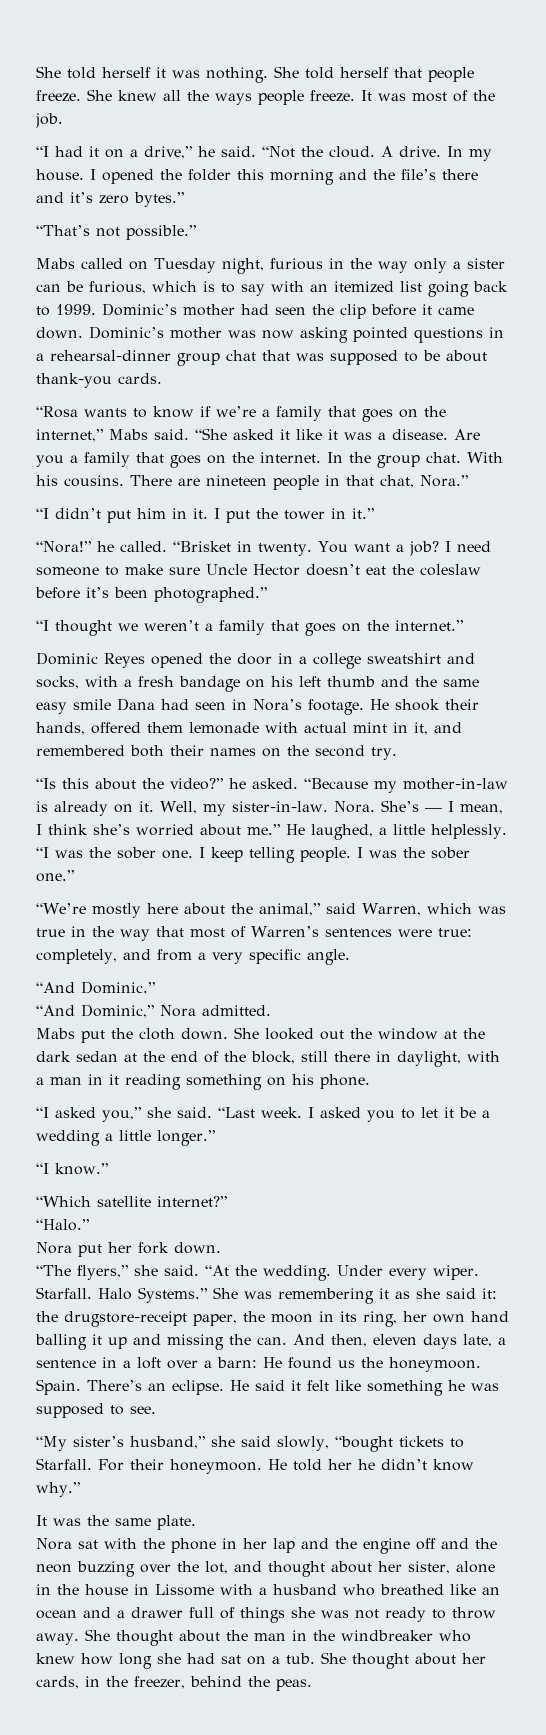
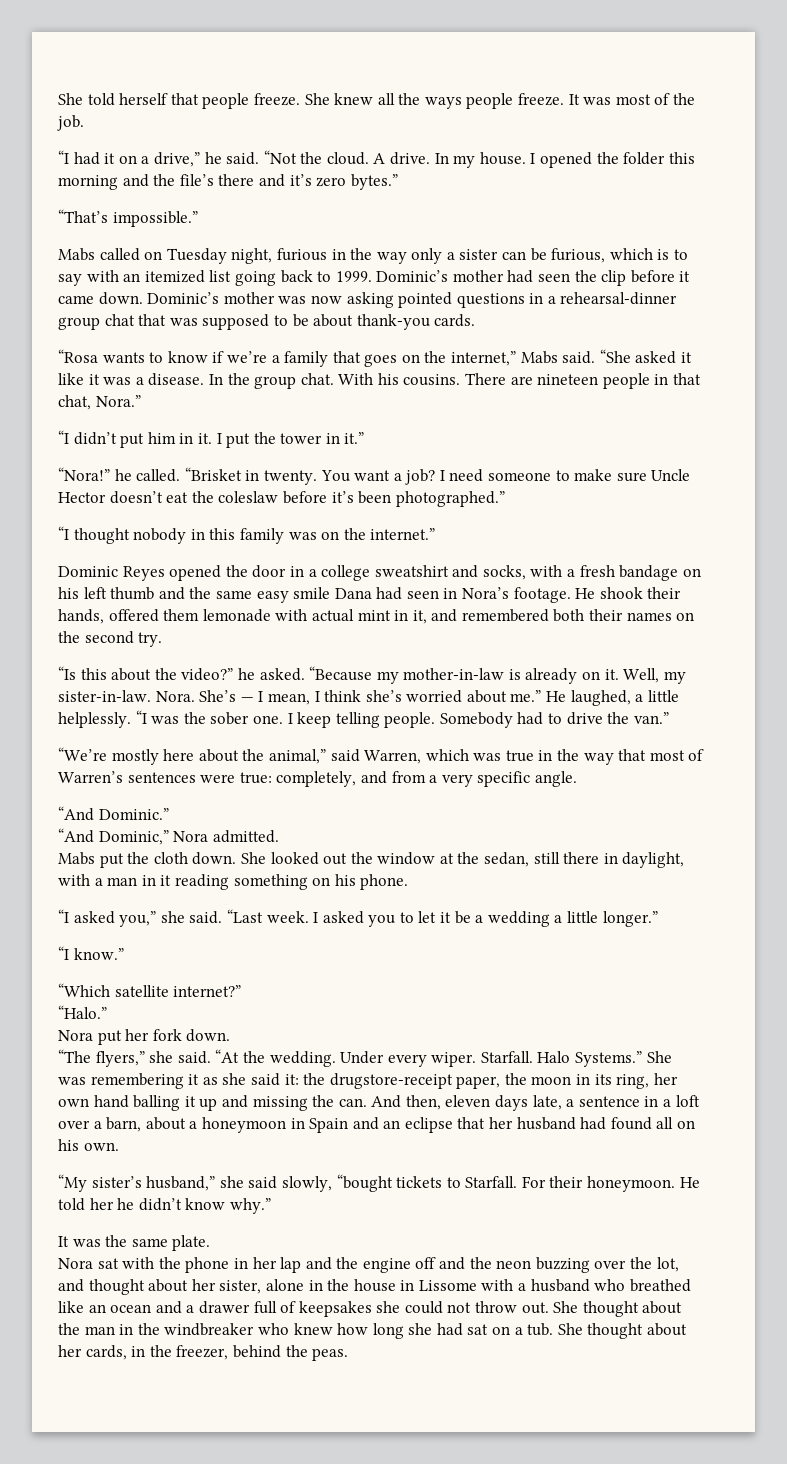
- She told herself it was nothing. She told herself that people freeze.
+ She told herself that people freeze.
- “That’s not possible.”
+ “That’s impossible.”
- Are you a family that goes on the internet.
- “I thought we weren’t a family that goes on the internet.”
+ “I thought nobody in this family was on the internet.”
- I was the sober one.”
+ Somebody had to drive the van.”
- She looked out the window at the dark sedan at the end of the block, still there in daylight, with a man in it reading something on his phone.
+ She looked out the window at the sedan, still there in daylight, with a man in it reading something on his phone.
- And then, eleven days late, a sentence in a loft over a barn: He found us the honeymoon. Spain. There’s an eclipse. He said it felt like something he was supposed to see.
+ And then, eleven days late, a sentence in a loft over a barn, about a honeymoon in Spain and an eclipse that her husband had found all on his own.
- Nora sat with the phone in her lap and the engine off and the neon buzzing over the lot, and thought about her sister, alone in the house in Lissome with a husband who breathed like an ocean and a drawer full of things she was not ready to throw away.
+ Nora sat with the phone in her lap and the engine off and the neon buzzing over the lot, and thought about her sister, alone in the house in Lissome with a husband who breathed like an ocean and a drawer full of keepsakes she could not throw out.

